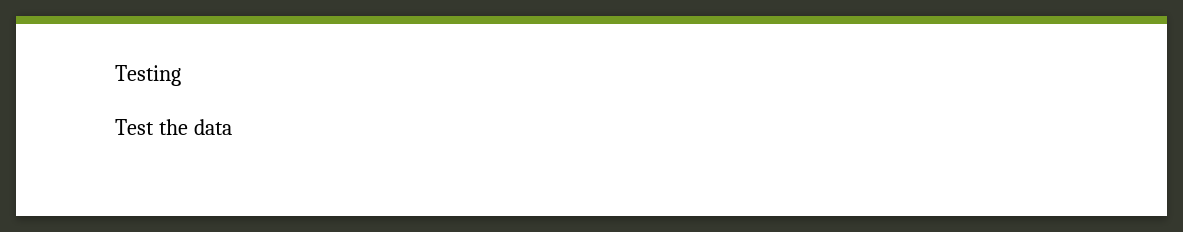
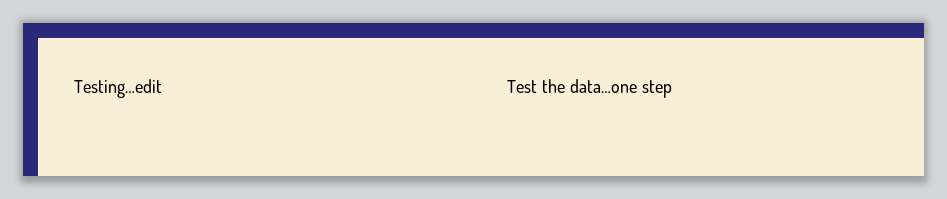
- Testing
+ Testing…edit
- Test the data
+ Test the data…one step

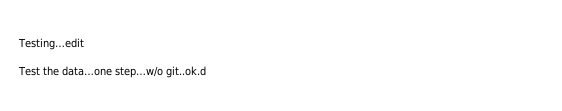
- Test the data…one step
+ Test the data…one step…w/o git..ok.d

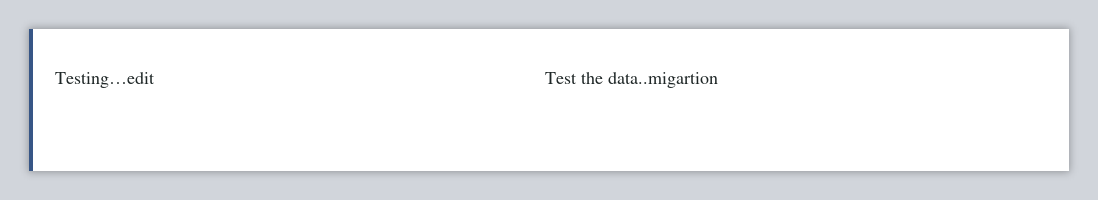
- Test the data…one step…w/o git..ok.d
+ Test the data..migartion

